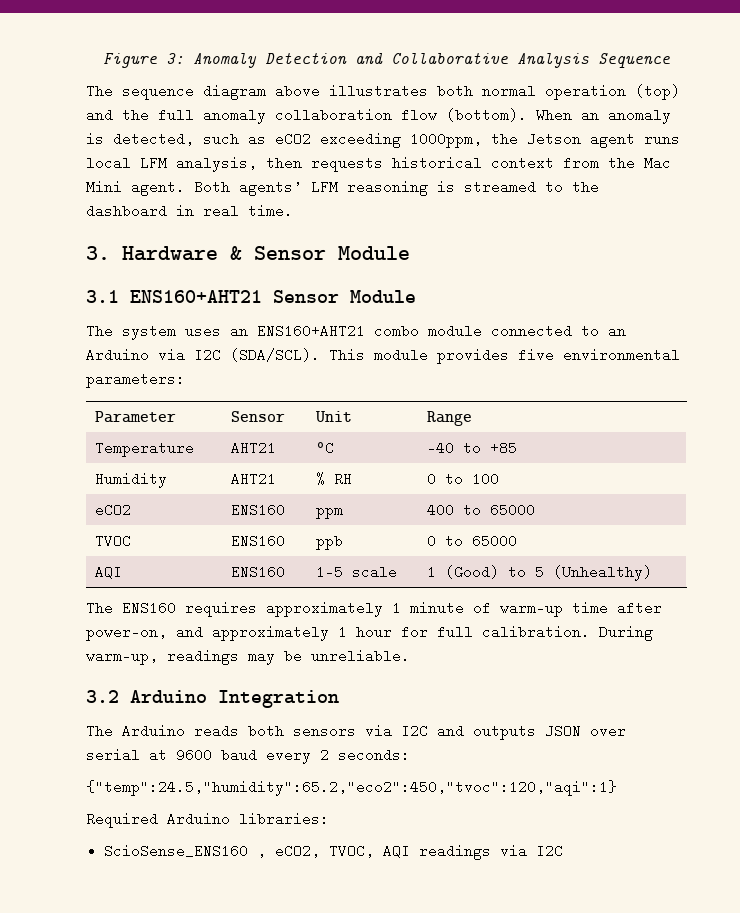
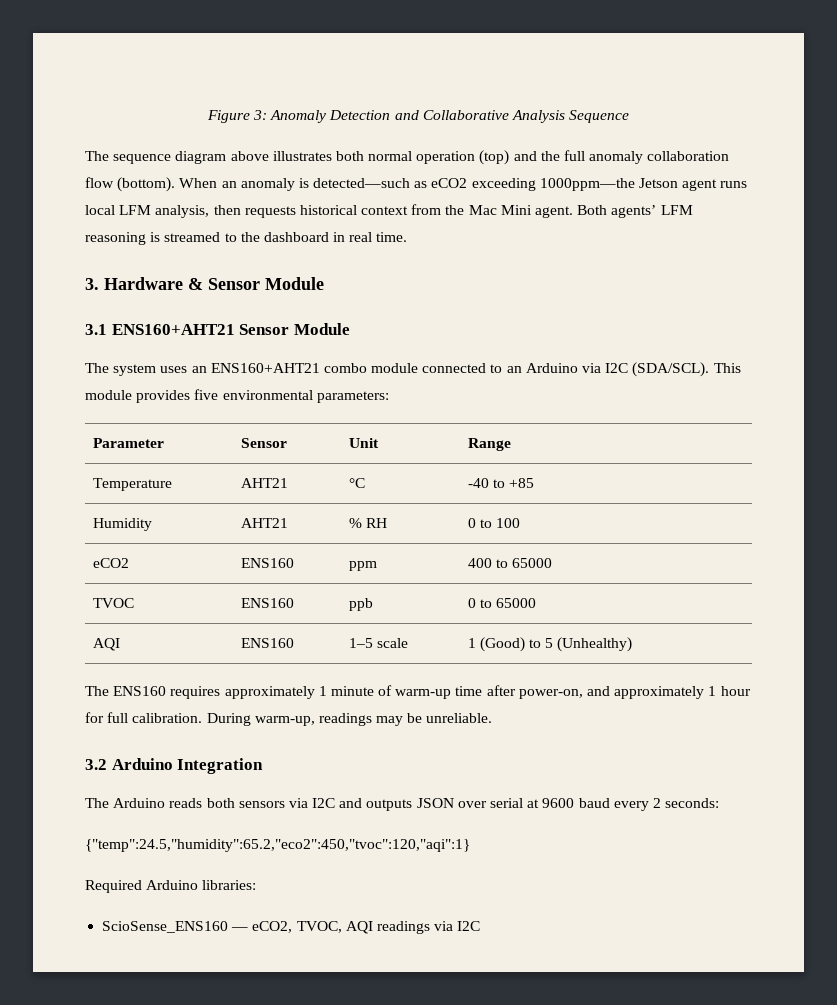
- When an anomaly is detected, such as eCO2 exceeding 1000ppm, the Jetson agent runs local LFM analysis, then requests historical context from the Mac Mini agent.
+ When an anomaly is detected—such as eCO2 exceeding 1000ppm—the Jetson agent runs local LFM analysis, then requests historical context from the Mac Mini agent.
- ScioSense_ENS160 , eCO2, TVOC, AQI readings via I2C
+ ScioSense_ENS160 — eCO2, TVOC, AQI readings via I2C

